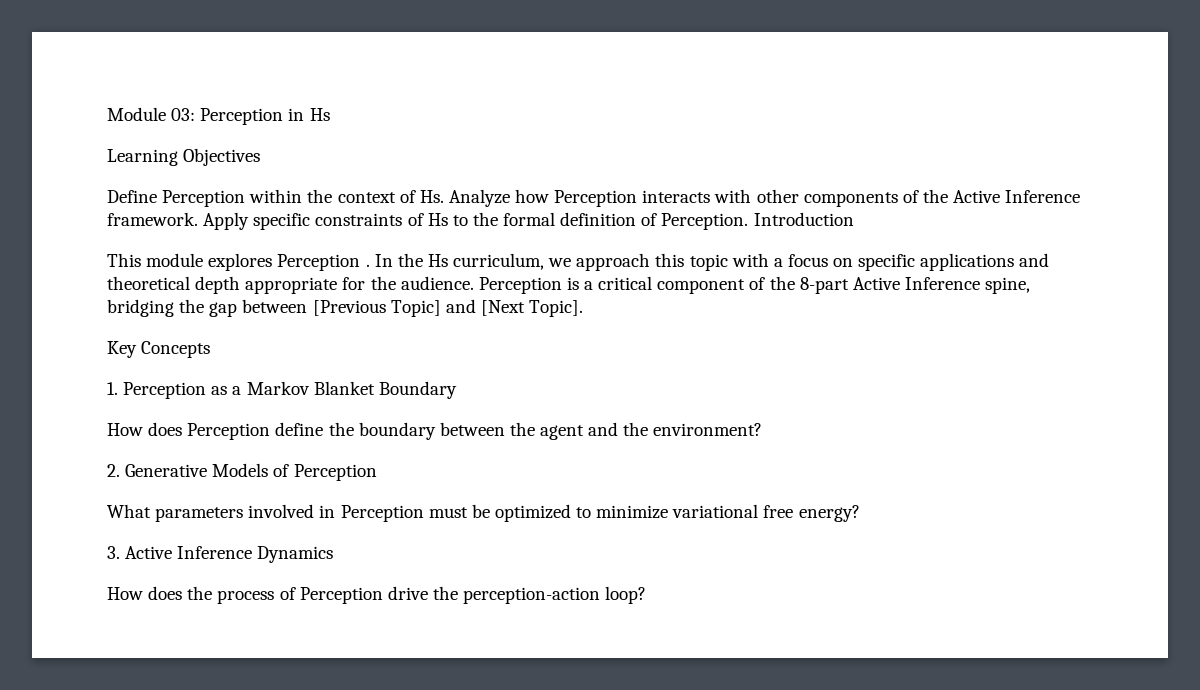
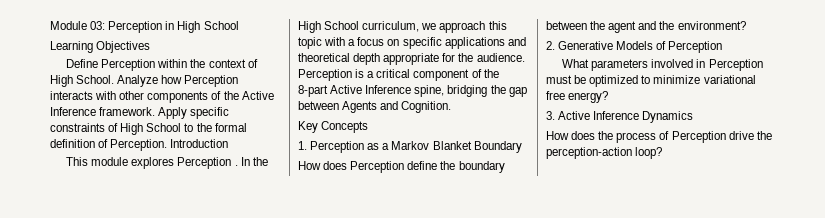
- Module 03: Perception in Hs
+ Module 03: Perception in High School
- Define Perception within the context of Hs. Analyze how Perception interacts with other components of the Active Inference framework.
+ Define Perception within the context of High School. Analyze how Perception interacts with other components of the Active Inference framework.
- Apply specific constraints of Hs to the formal definition of Perception.
+ Apply specific constraints of High School to the formal definition of Perception.
- In the Hs curriculum, we approach this topic with a focus on specific applications and theoretical depth appropriate for the audience.
+ In the High School curriculum, we approach this topic with a focus on specific applications and theoretical depth appropriate for the audience.
- Perception is a critical component of the 8-part Active Inference spine, bridging the gap between [Previous Topic] and [Next Topic].
+ Perception is a critical component of the 8-part Active Inference spine, bridging the gap between Agents and Cognition.

